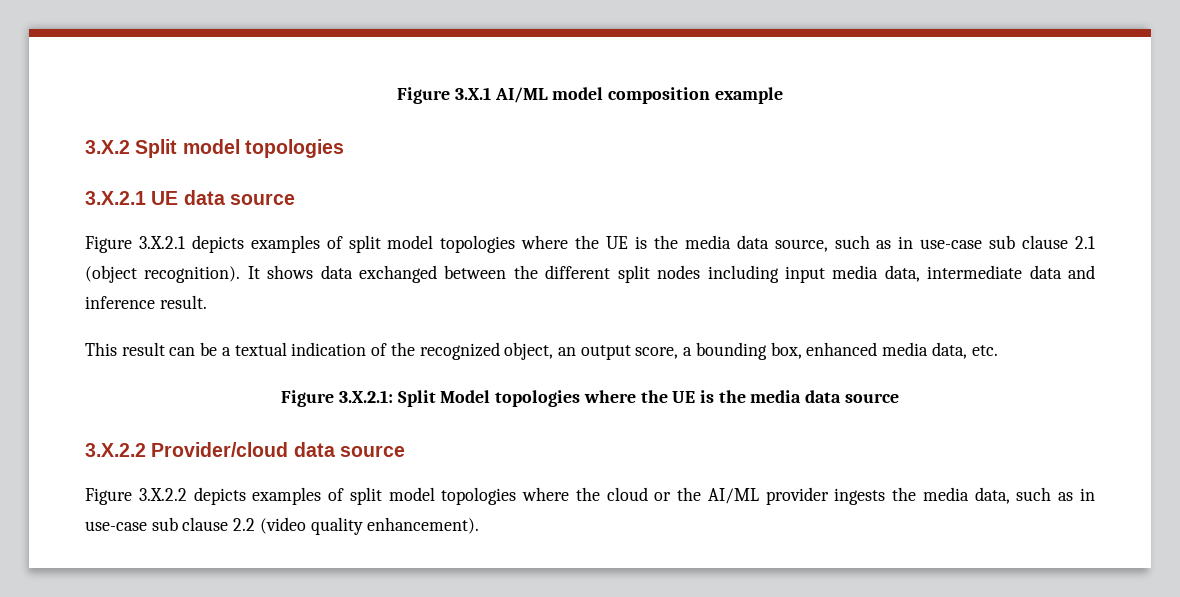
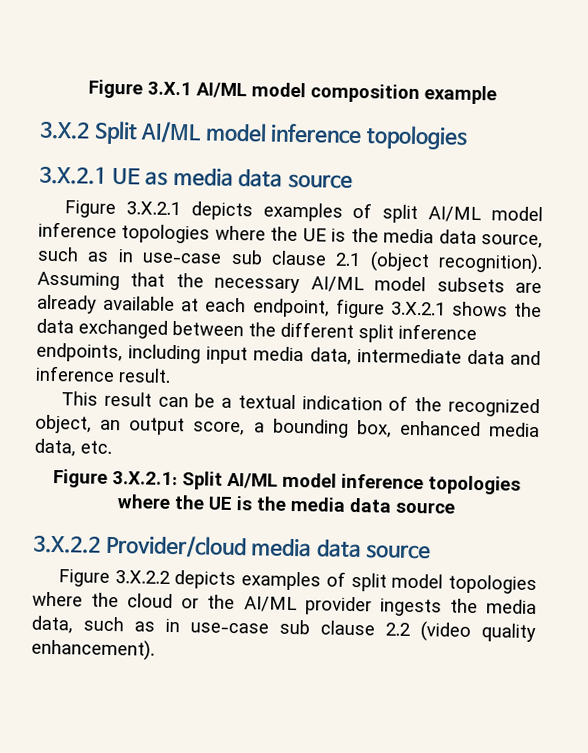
- 3.X.2 Split model topologies
+ 3.X.2 Split AI/ML model inference topologies
- 3.X.2.1 UE data source
+ 3.X.2.1 UE as media data source
- Figure 3.X.2.1 depicts examples of split model topologies where the UE is the media data source, such as in use-case sub clause 2.1 (object recognition).
+ Figure 3.X.2.1 depicts examples of split AI/ML model inference topologies where the UE is the media data source, such as in use-case sub clause 2.1 (object recognition).
- It shows data exchanged between the different split nodes including input media data, intermediate data and inference result.
+ Assuming that the necessary AI/ML model subsets are already available at each endpoint, figure 3.X.2.1 shows the data exchanged between the different split inference endpoints, including input media data, intermediate data and inference result.
- Figure 3.X.2.1: Split Model topologies where the UE is the media data source
+ Figure 3.X.2.1: Split AI/ML model inference topologies where the UE is the media data source
- 3.X.2.2 Provider/cloud data source
+ 3.X.2.2 Provider/cloud media data source

